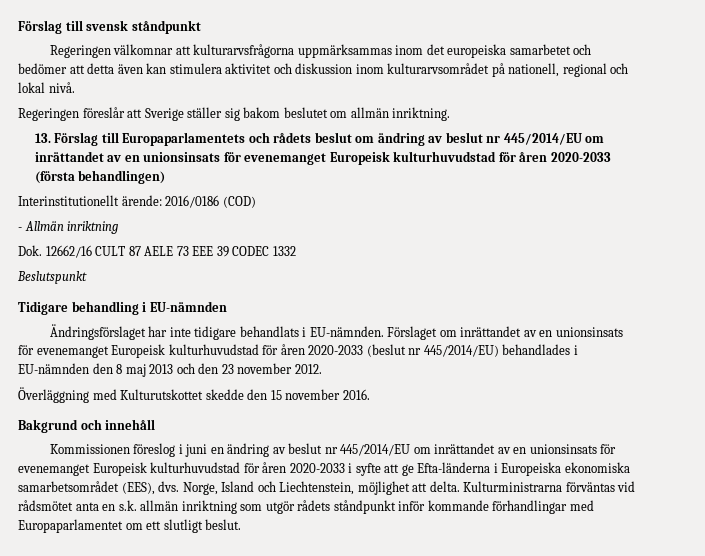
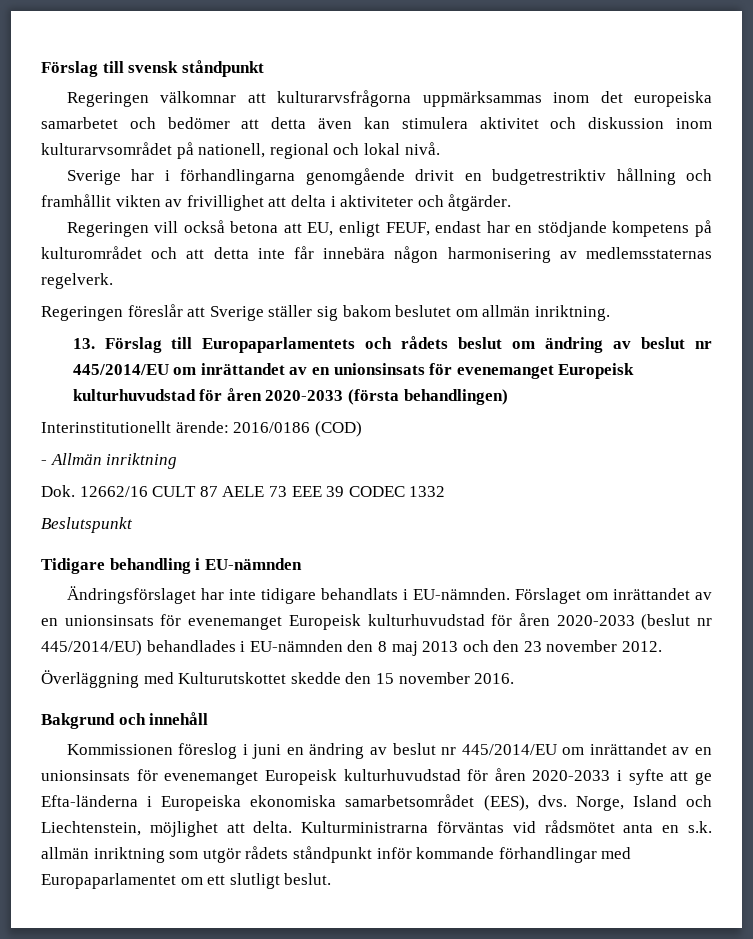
+ Sverige har i förhandlingarna genomgående drivit en budgetrestriktiv hållning och framhållit vikten av frivillighet att delta i aktiviteter och åtgärder.
+ Regeringen vill också betona att EU, enligt FEUF, endast har en stödjande kompetens på kulturområdet och att detta inte får innebära någon harmonisering av medlemsstaternas regelverk.

